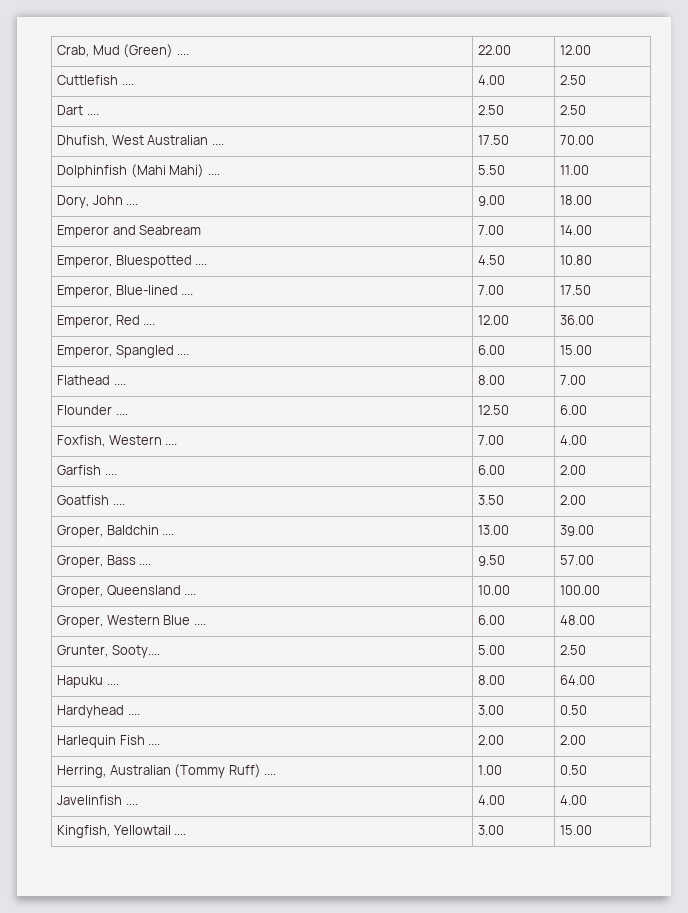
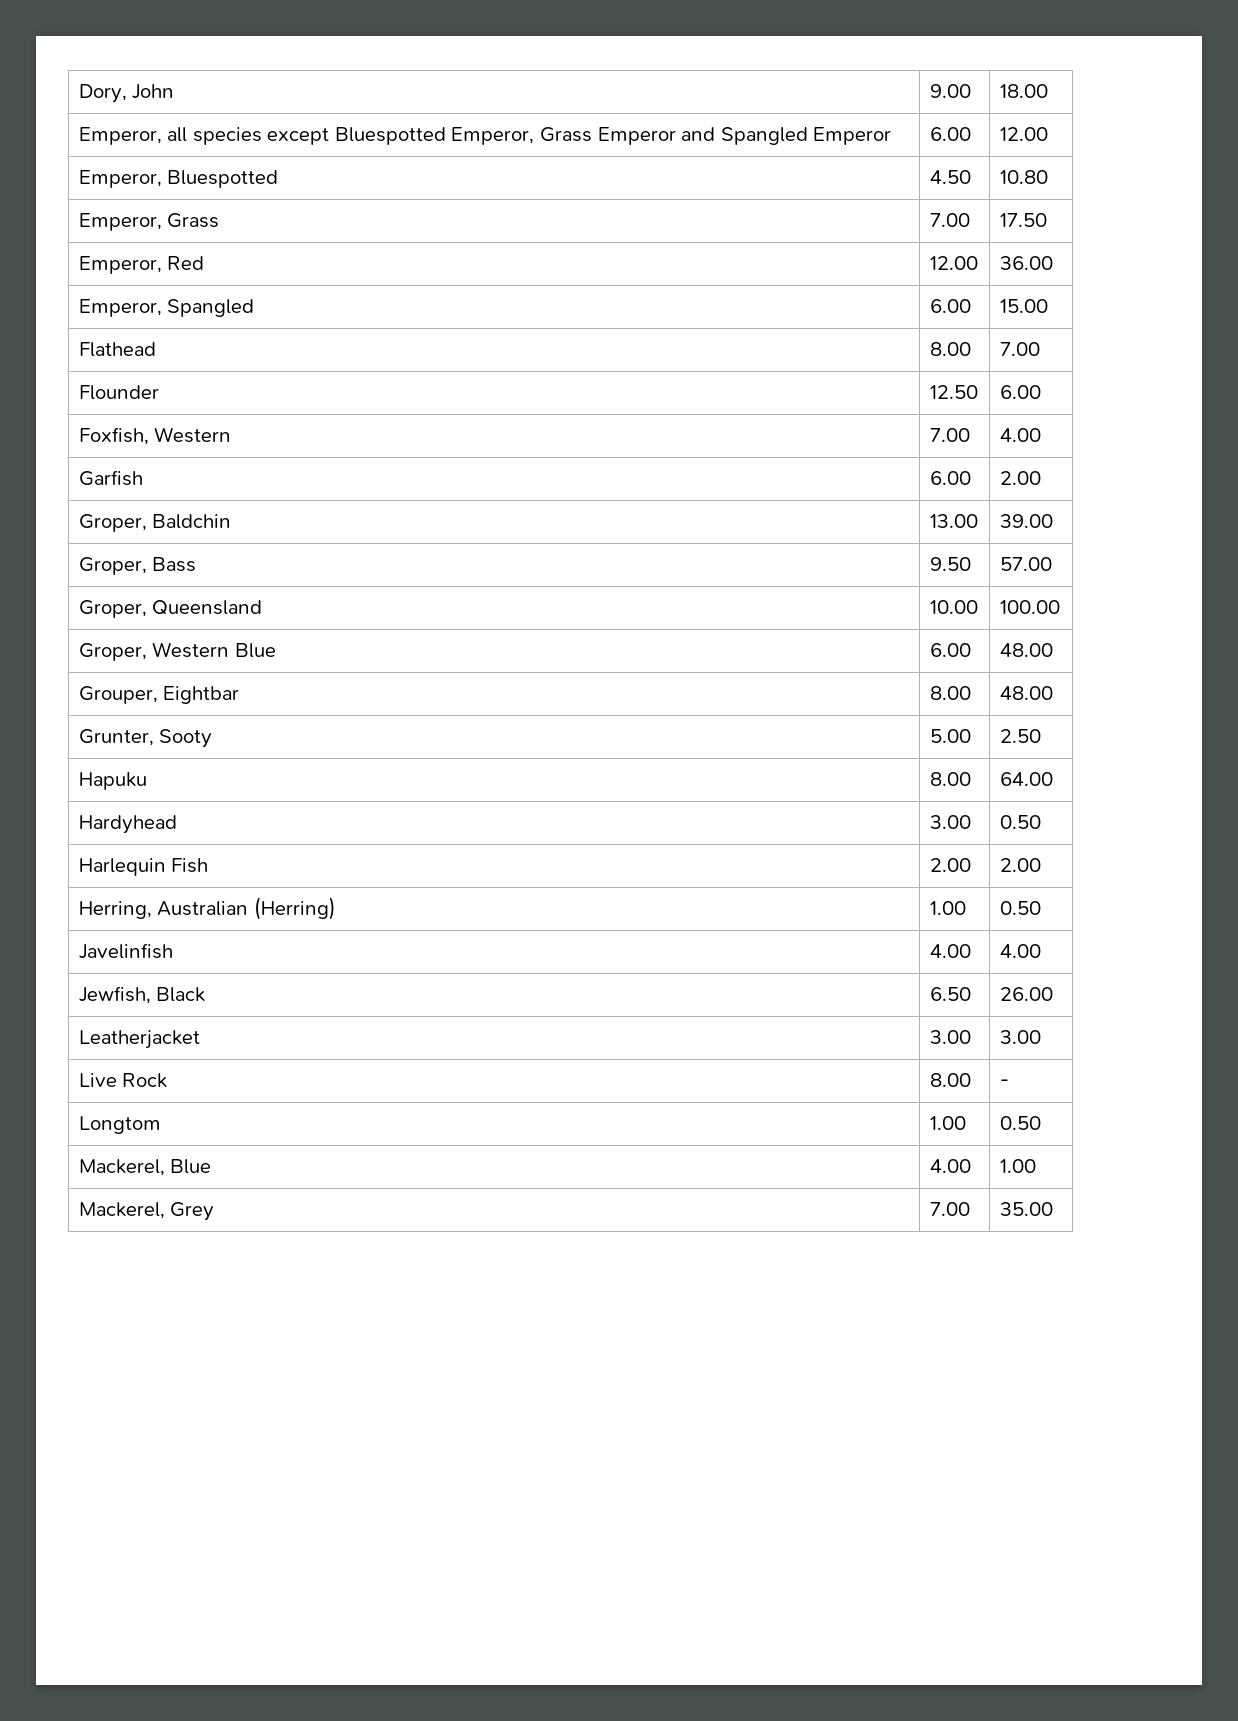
- Crab, Mud (Green) .... | 22.00 | 12.00
- Cuttlefish .... | 4.00 | 2.50
- Dart .... | 2.50 | 2.50
- Dhufish, West Australian .... | 17.50 | 70.00
- Dolphinfish (Mahi Mahi) .... | 5.50 | 11.00
- Dory, John .... | 9.00 | 18.00
+ Dory, John | 9.00 | 18.00
- Emperor and Seabream | 7.00 | 14.00
+ Emperor, all species except Bluespotted Emperor, Grass Emperor and Spangled Emperor | 6.00 | 12.00
- Emperor, Bluespotted .... | 4.50 | 10.80
+ Emperor, Bluespotted | 4.50 | 10.80
- Emperor, Blue-lined .... | 7.00 | 17.50
+ Emperor, Grass | 7.00 | 17.50
- Emperor, Red .... | 12.00 | 36.00
+ Emperor, Red | 12.00 | 36.00
- Emperor, Spangled .... | 6.00 | 15.00
+ Emperor, Spangled | 6.00 | 15.00
- Flathead .... | 8.00 | 7.00
+ Flathead | 8.00 | 7.00
- Flounder .... | 12.50 | 6.00
+ Flounder | 12.50 | 6.00
- Foxfish, Western .... | 7.00 | 4.00
+ Foxfish, Western | 7.00 | 4.00
- Garfish .... | 6.00 | 2.00
+ Garfish | 6.00 | 2.00
- Goatfish .... | 3.50 | 2.00
- Groper, Baldchin .... | 13.00 | 39.00
+ Groper, Baldchin | 13.00 | 39.00
- Groper, Bass .... | 9.50 | 57.00
+ Groper, Bass | 9.50 | 57.00
- Groper, Queensland .... | 10.00 | 100.00
+ Groper, Queensland | 10.00 | 100.00
- Groper, Western Blue .... | 6.00 | 48.00
+ Groper, Western Blue | 6.00 | 48.00
+ Grouper, Eightbar | 8.00 | 48.00
- Grunter, Sooty.... | 5.00 | 2.50
+ Grunter, Sooty | 5.00 | 2.50
- Hapuku .... | 8.00 | 64.00
+ Hapuku | 8.00 | 64.00
- Hardyhead .... | 3.00 | 0.50
+ Hardyhead | 3.00 | 0.50
- Harlequin Fish .... | 2.00 | 2.00
+ Harlequin Fish | 2.00 | 2.00
- Herring, Australian (Tommy Ruff) .... | 1.00 | 0.50
+ Herring, Australian (Herring) | 1.00 | 0.50
- Javelinfish .... | 4.00 | 4.00
+ Javelinfish | 4.00 | 4.00
- Kingfish, Yellowtail .... | 3.00 | 15.00
+ Jewfish, Black | 6.50 | 26.00
+ Leatherjacket | 3.00 | 3.00
+ Live Rock | 8.00 | -
+ Longtom | 1.00 | 0.50
+ Mackerel, Blue | 4.00 | 1.00
+ Mackerel, Grey | 7.00 | 35.00

